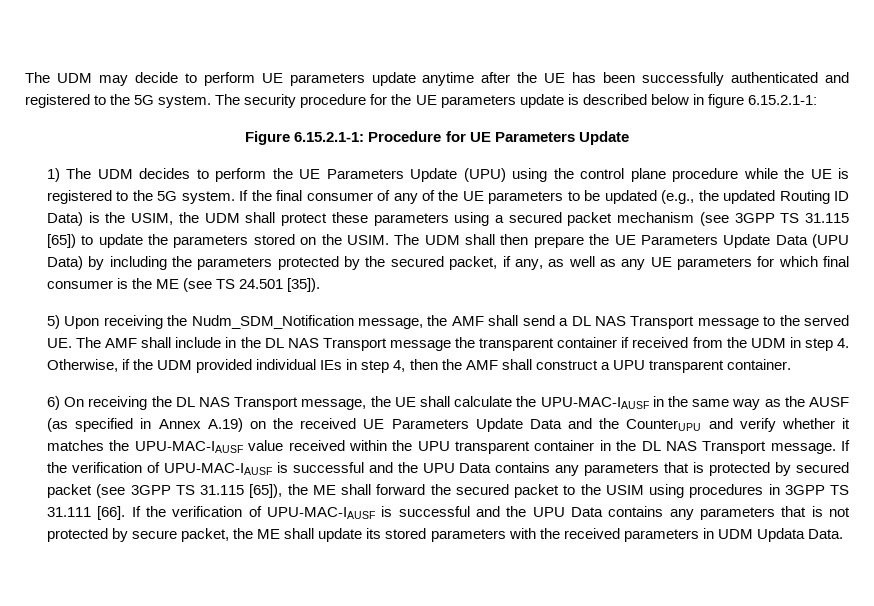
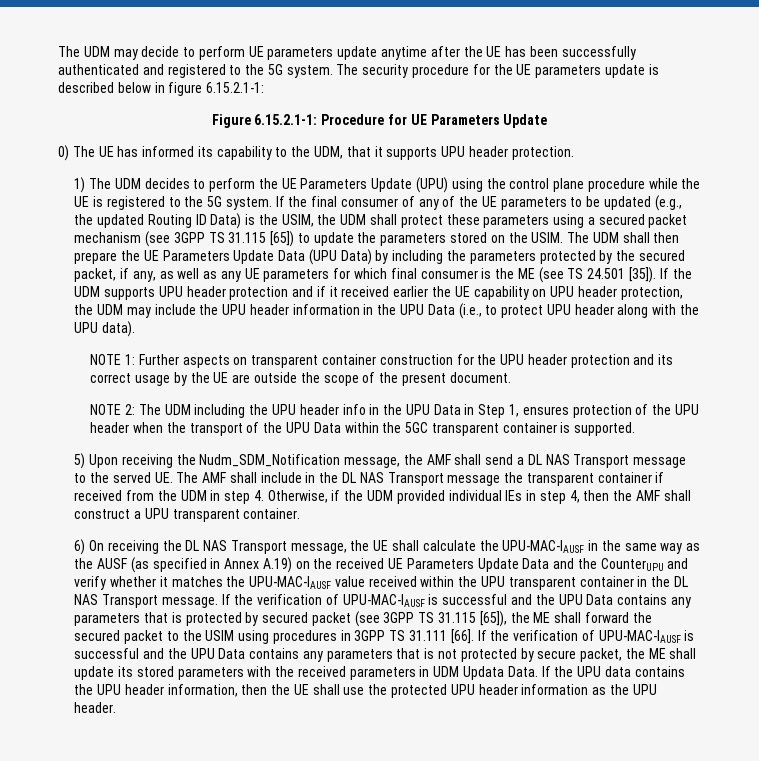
+ 0) The UE has informed its capability to the UDM, that it supports UPU header protection.
+ If the UDM supports UPU header protection and if it received earlier the UE capability on UPU header protection, the UDM may include the UPU header information in the UPU Data (i.e., to protect UPU header along with the UPU data).
+ NOTE 1: Further aspects on transparent container construction for the UPU header protection and its correct usage by the UE are outside the scope of the present document.
+ NOTE 2: The UDM including the UPU header info in the UPU Data in Step 1, ensures protection of the UPU header when the transport of the UPU Data within the 5GC transparent container is supported.
+ If the UPU data contains the UPU header information, then the UE shall use the protected UPU header information as the UPU header.

